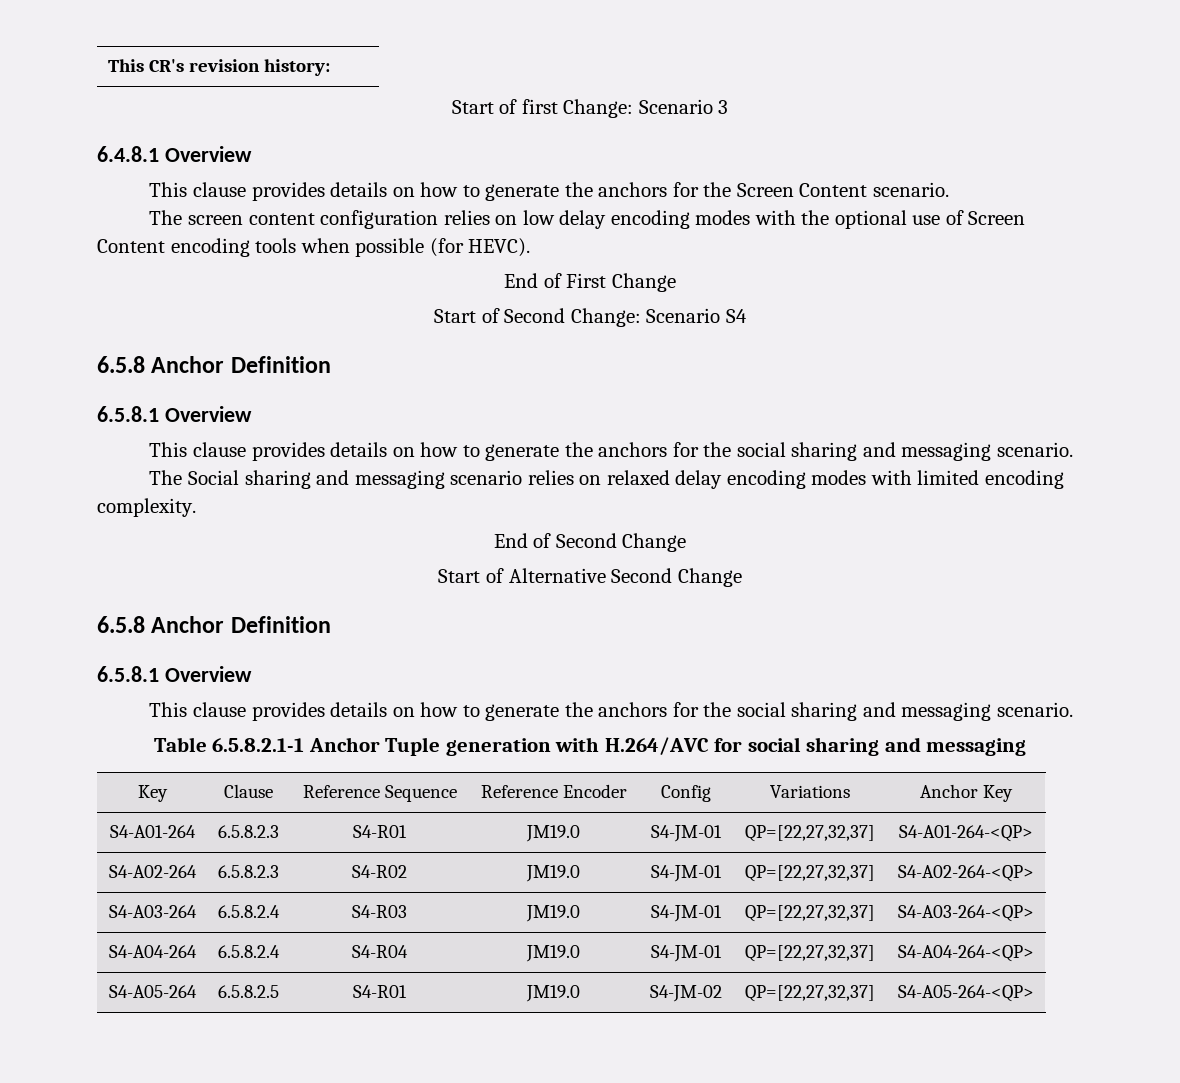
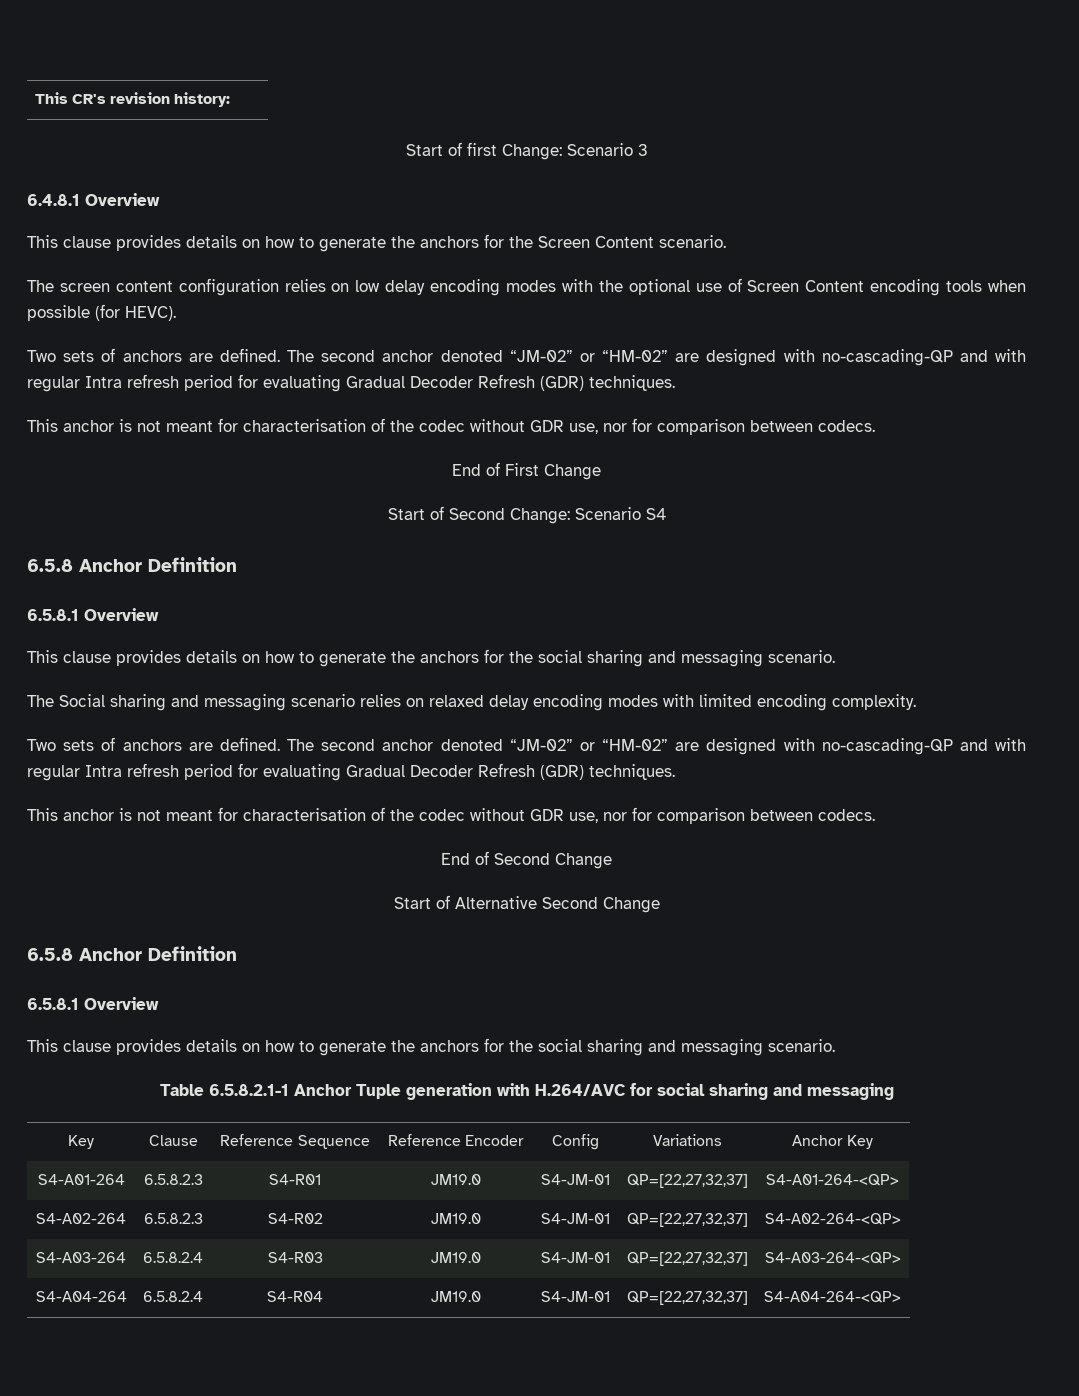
  The screen content configuration relies on low delay encoding modes with the optional use of Screen Content encoding tools when possible (for HEVC).
+ Two sets of anchors are defined. The second anchor denoted “JM-02” or “HM-02” are designed with no-cascading-QP and with regular Intra refresh period for evaluating Gradual Decoder Refresh (GDR) techniques.
+ This anchor is not meant for characterisation of the codec without GDR use, nor for comparison between codecs.
  The Social sharing and messaging scenario relies on relaxed delay encoding modes with limited encoding complexity.
+ Two sets of anchors are defined. The second anchor denoted “JM-02” or “HM-02” are designed with no-cascading-QP and with regular Intra refresh period for evaluating Gradual Decoder Refresh (GDR) techniques.
+ This anchor is not meant for characterisation of the codec without GDR use, nor for comparison between codecs.
- S4-A05-264 | 6.5.8.2.5 | S4-R01 | JM19.0 | S4-JM-02 | QP=[22,27,32,37] | S4-A05-264-<QP>

